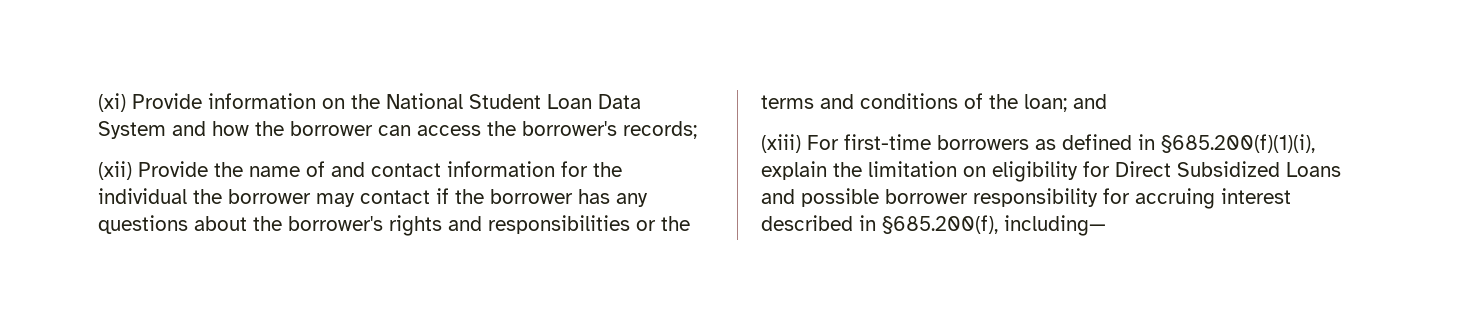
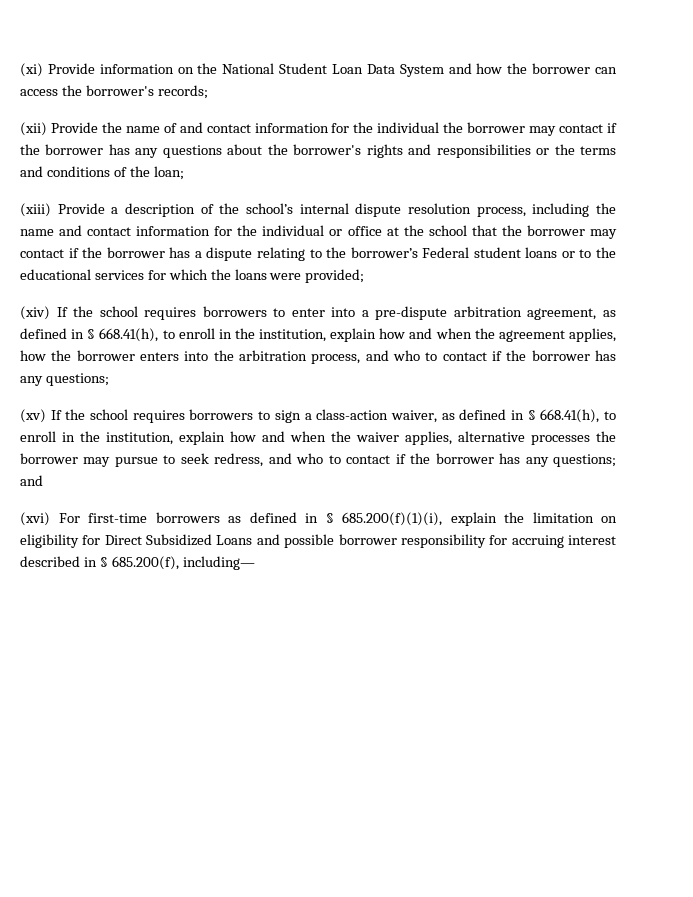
- (xii) Provide the name of and contact information for the individual the borrower may contact if the borrower has any questions about the borrower's rights and responsibilities or the terms and conditions of the loan; and
+ (xii) Provide the name of and contact information for the individual the borrower may contact if the borrower has any questions about the borrower's rights and responsibilities or the terms and conditions of the loan;
+ (xiii) Provide a description of the school’s internal dispute resolution process, including the name and contact information for the individual or office at the school that the borrower may contact if the borrower has a dispute relating to the borrower’s Federal student loans or to the educational services for which the loans were provided;
+ (xiv) If the school requires borrowers to enter into a pre-dispute arbitration agreement, as defined in § 668.41(h), to enroll in the institution, explain how and when the agreement applies, how the borrower enters into the arbitration process, and who to contact if the borrower has any questions;
+ (xv) If the school requires borrowers to sign a class-action waiver, as defined in § 668.41(h), to enroll in the institution, explain how and when the waiver applies, alternative processes the borrower may pursue to seek redress, and who to contact if the borrower has any questions; and
- (xiii) For first-time borrowers as defined in §685.200(f)(1)(i), explain the limitation on eligibility for Direct Subsidized Loans and possible borrower responsibility for accruing interest described in §685.200(f), including—
+ (xvi) For first-time borrowers as defined in § 685.200(f)(1)(i), explain the limitation on eligibility for Direct Subsidized Loans and possible borrower responsibility for accruing interest described in § 685.200(f), including—

